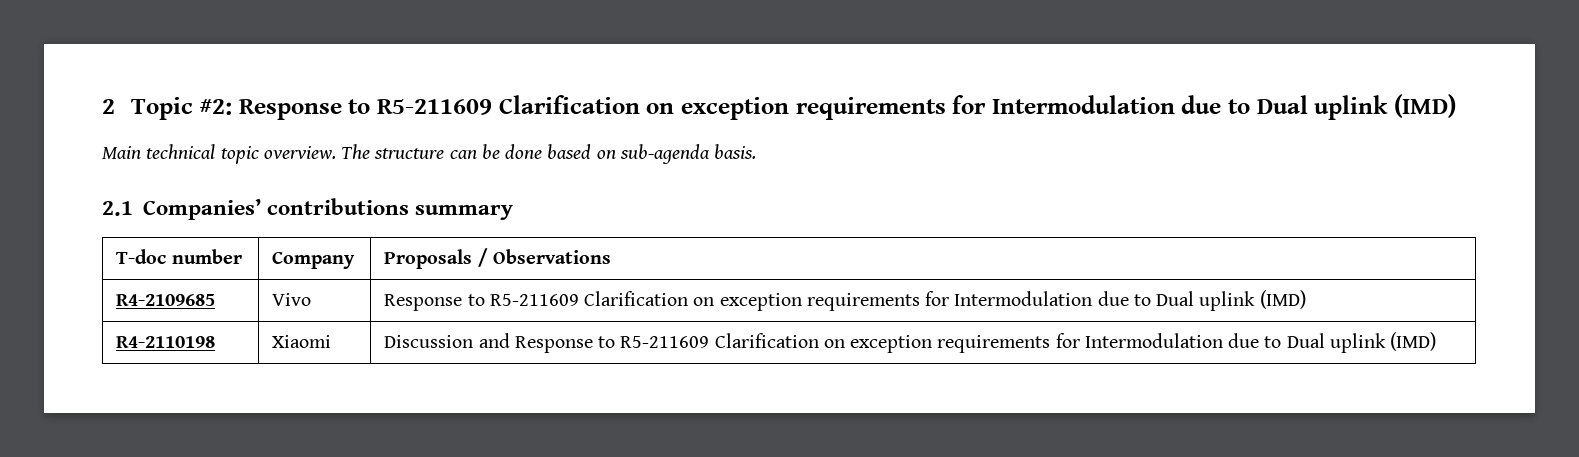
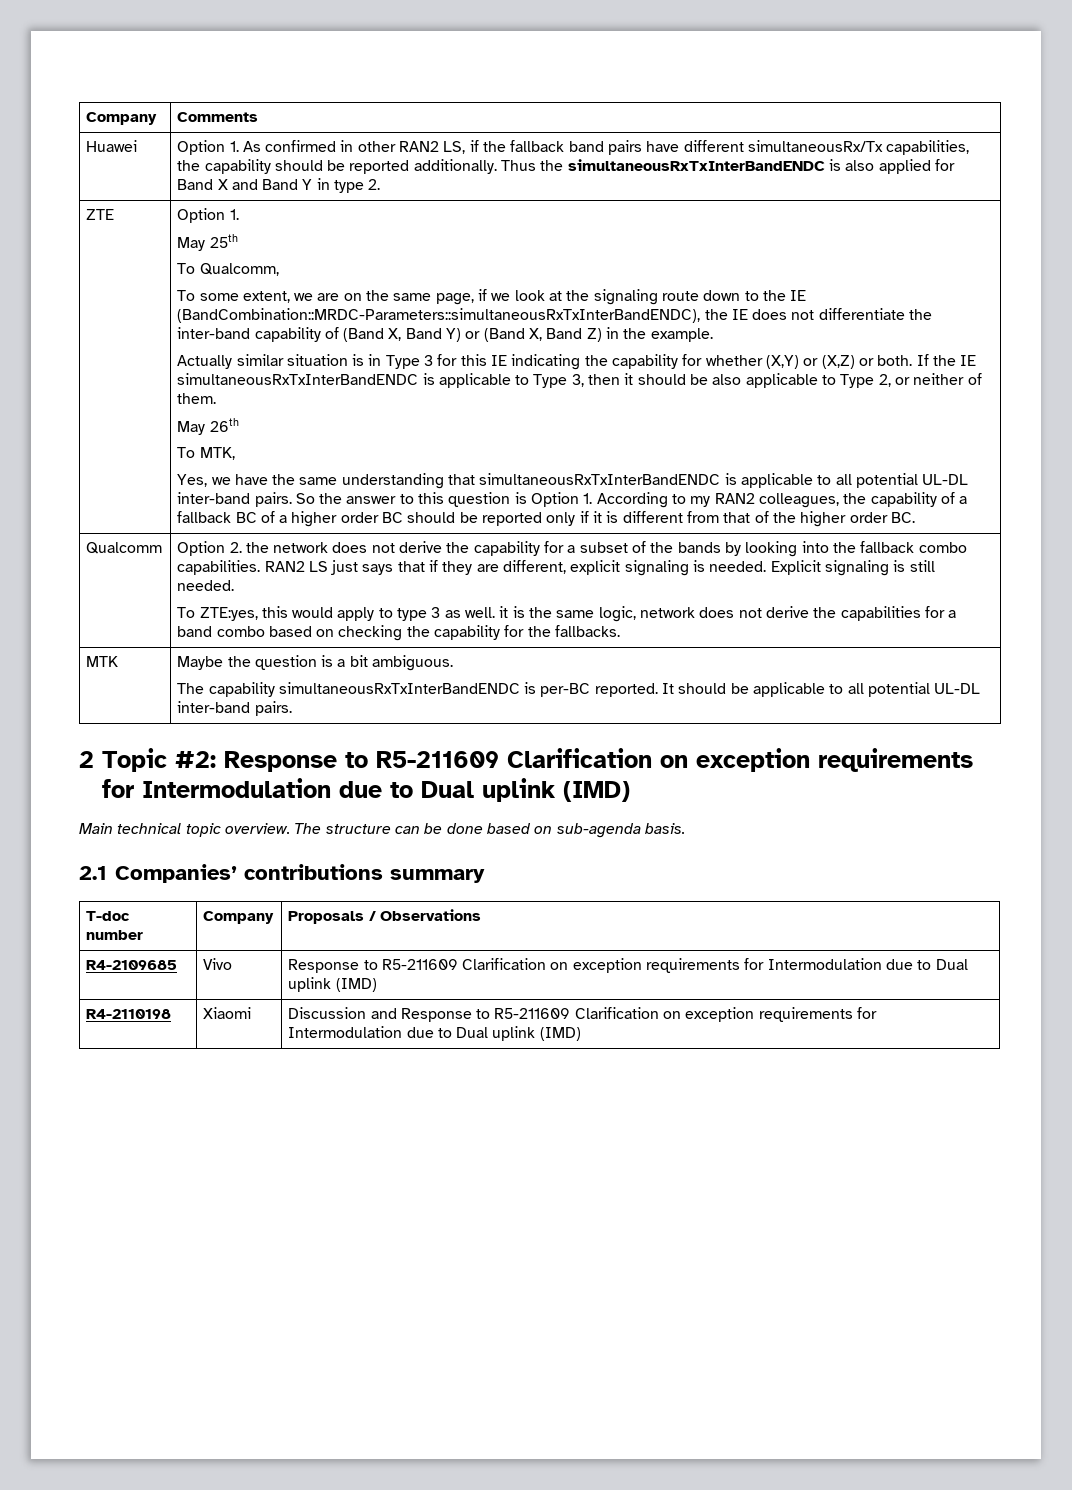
+ Company | Comments
+ Huawei | Option 1. As confirmed in other RAN2 LS, if the fallback band pairs have different simultaneousRx/Tx capabilities, the capability should be reported additionally. Thus the simultaneousRxTxInterBandENDC is also applied for Band X and Band Y in type 2.
+ ZTE | Option 1.
+ May 25th
+ To Qualcomm,
+ To some extent, we are on the same page, if we look at the signaling route down to the IE (BandCombination::MRDC-Parameters::simultaneousRxTxInterBandENDC), the IE does not differentiate the inter-band capability of (Band X, Band Y) or (Band X, Band Z) in the example.
+ Actually similar situation is in Type 3 for this IE indicating the capability for whether (X,Y) or (X,Z) or both. If the IE simultaneousRxTxInterBandENDC is applicable to Type 3, then it should be also applicable to Type 2, or neither of them.
+ May 26th
+ To MTK,
+ Yes, we have the same understanding that simultaneousRxTxInterBandENDC is applicable to all potential UL-DL inter-band pairs. So the answer to this question is Option 1. According to my RAN2 colleagues, the capability of a fallback BC of a higher order BC should be reported only if it is different from that of the higher order BC.
+ Qualcomm | Option 2. the network does not derive the capability for a subset of the bands by looking into the fallback combo capabilities. RAN2 LS just says that if they are different, explicit signaling is needed. Explicit signaling is still needed.
+ To ZTE:yes, this would apply to type 3 as well. it is the same logic, network does not derive the capabilities for a band combo based on checking the capability for the fallbacks.
+ MTK | Maybe the question is a bit ambiguous.
+ The capability simultaneousRxTxInterBandENDC is per-BC reported. It should be applicable to all potential UL-DL inter-band pairs.

